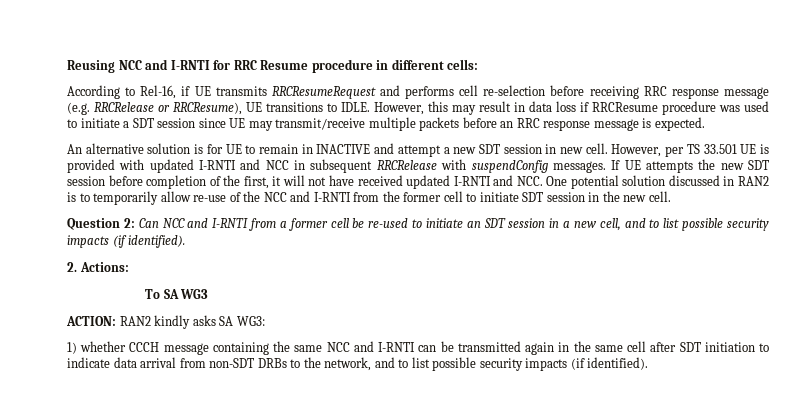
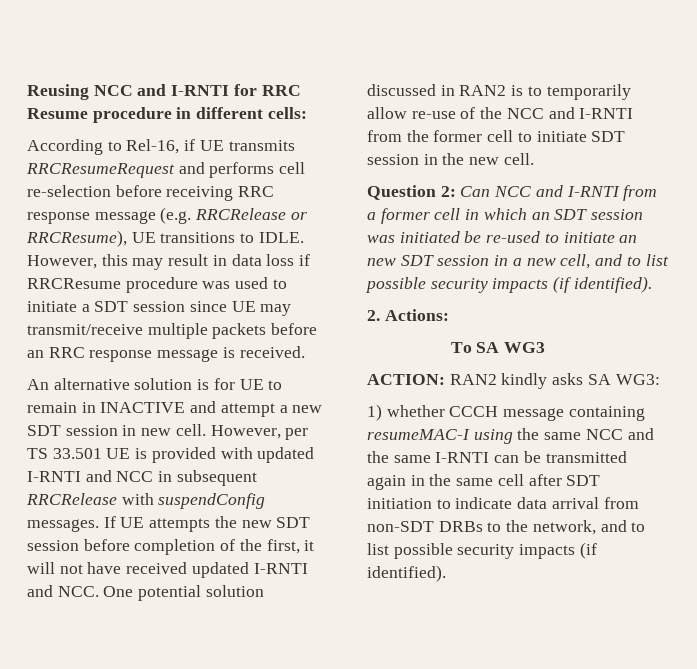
- However, this may result in data loss if RRCResume procedure was used to initiate a SDT session since UE may transmit/receive multiple packets before an RRC response message is expected.
+ However, this may result in data loss if RRCResume procedure was used to initiate a SDT session since UE may transmit/receive multiple packets before an RRC response message is received.
- Question 2: Can NCC and I-RNTI from a former cell be re-used to initiate an SDT session in a new cell, and to list possible security impacts (if identified).
+ Question 2: Can NCC and I-RNTI from a former cell in which an SDT session was initiated be re-used to initiate an new SDT session in a new cell, and to list possible security impacts (if identified).
- 1) whether CCCH message containing the same NCC and I-RNTI can be transmitted again in the same cell after SDT initiation to indicate data arrival from non-SDT DRBs to the network, and to list possible security impacts (if identified).
+ 1) whether CCCH message containing resumeMAC-I using the same NCC and the same I-RNTI can be transmitted again in the same cell after SDT initiation to indicate data arrival from non-SDT DRBs to the network, and to list possible security impacts (if identified).

